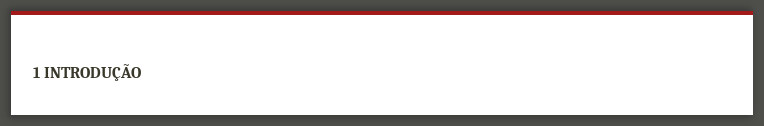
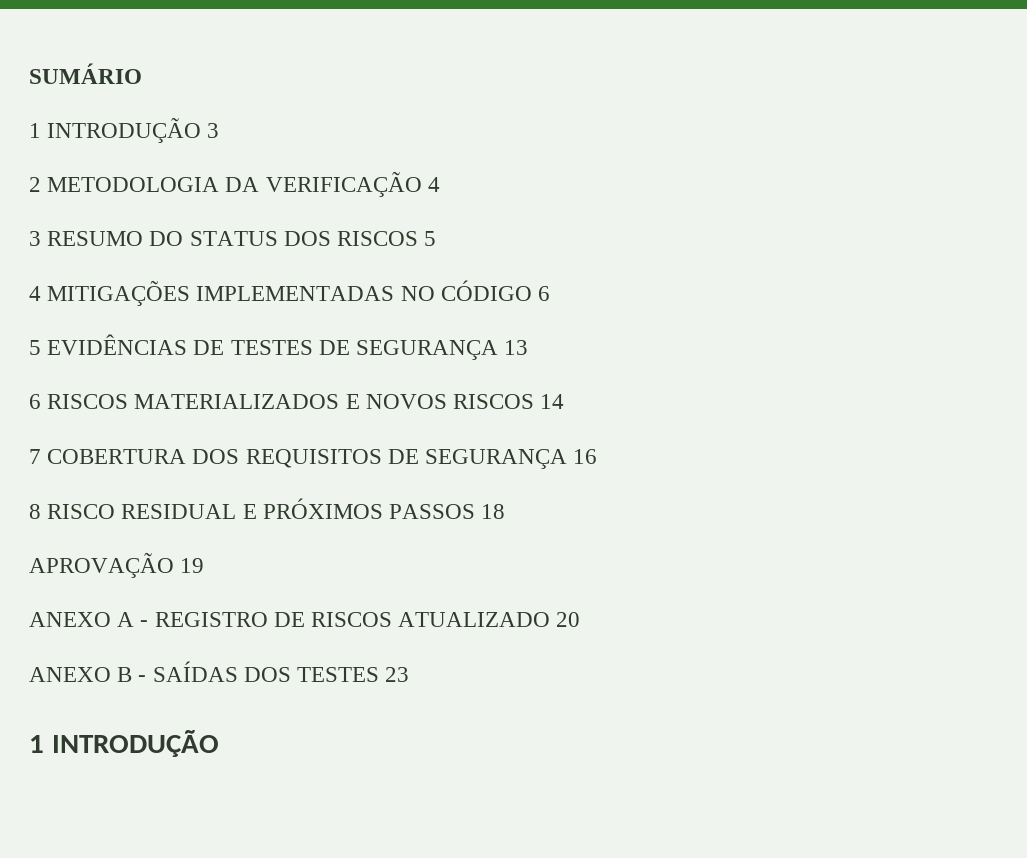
+ SUMÁRIO
+ 1 INTRODUÇÃO 3
+ 2 METODOLOGIA DA VERIFICAÇÃO 4
+ 3 RESUMO DO STATUS DOS RISCOS 5
+ 4 MITIGAÇÕES IMPLEMENTADAS NO CÓDIGO 6
+ 5 EVIDÊNCIAS DE TESTES DE SEGURANÇA 13
+ 6 RISCOS MATERIALIZADOS E NOVOS RISCOS 14
+ 7 COBERTURA DOS REQUISITOS DE SEGURANÇA 16
+ 8 RISCO RESIDUAL E PRÓXIMOS PASSOS 18
+ APROVAÇÃO 19
+ ANEXO A - REGISTRO DE RISCOS ATUALIZADO 20
+ ANEXO B - SAÍDAS DOS TESTES 23

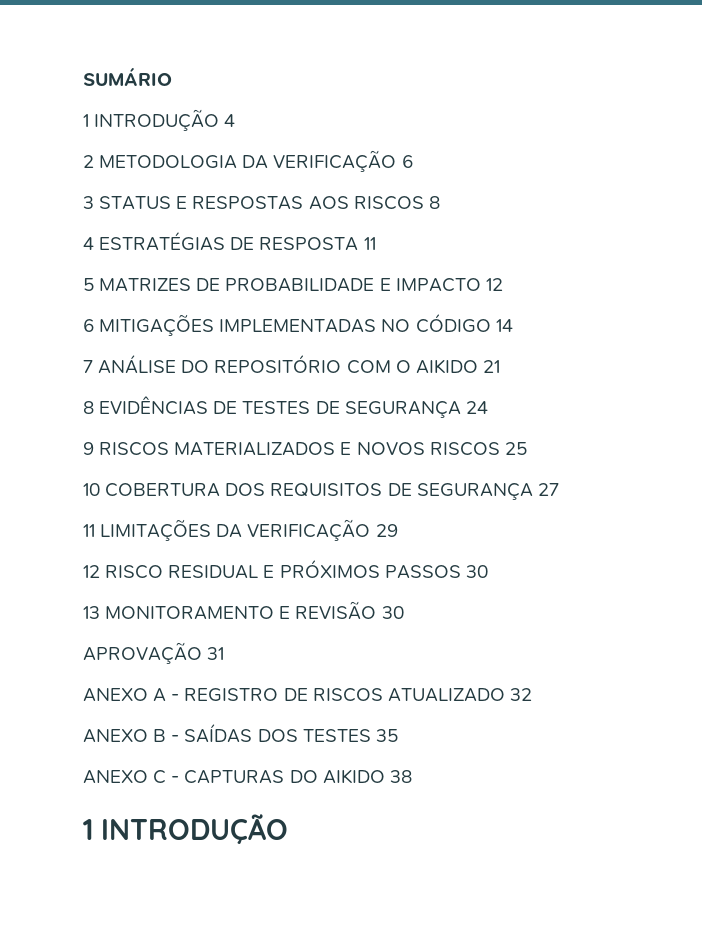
- 1 INTRODUÇÃO 3
+ 1 INTRODUÇÃO 4
- 2 METODOLOGIA DA VERIFICAÇÃO 4
- 3 RESUMO DO STATUS DOS RISCOS 5
- 4 MITIGAÇÕES IMPLEMENTADAS NO CÓDIGO 6
- 5 EVIDÊNCIAS DE TESTES DE SEGURANÇA 13
- 6 RISCOS MATERIALIZADOS E NOVOS RISCOS 14
- 7 COBERTURA DOS REQUISITOS DE SEGURANÇA 16
- 8 RISCO RESIDUAL E PRÓXIMOS PASSOS 18
+ 2 METODOLOGIA DA VERIFICAÇÃO 6
+ 3 STATUS E RESPOSTAS AOS RISCOS 8
+ 4 ESTRATÉGIAS DE RESPOSTA 11
+ 5 MATRIZES DE PROBABILIDADE E IMPACTO 12
+ 6 MITIGAÇÕES IMPLEMENTADAS NO CÓDIGO 14
+ 7 ANÁLISE DO REPOSITÓRIO COM O AIKIDO 21
+ 8 EVIDÊNCIAS DE TESTES DE SEGURANÇA 24
+ 9 RISCOS MATERIALIZADOS E NOVOS RISCOS 25
+ 10 COBERTURA DOS REQUISITOS DE SEGURANÇA 27
+ 11 LIMITAÇÕES DA VERIFICAÇÃO 29
+ 12 RISCO RESIDUAL E PRÓXIMOS PASSOS 30
+ 13 MONITORAMENTO E REVISÃO 30
- APROVAÇÃO 19
+ APROVAÇÃO 31
- ANEXO A - REGISTRO DE RISCOS ATUALIZADO 20
+ ANEXO A - REGISTRO DE RISCOS ATUALIZADO 32
- ANEXO B - SAÍDAS DOS TESTES 23
+ ANEXO B - SAÍDAS DOS TESTES 35
+ ANEXO C - CAPTURAS DO AIKIDO 38

